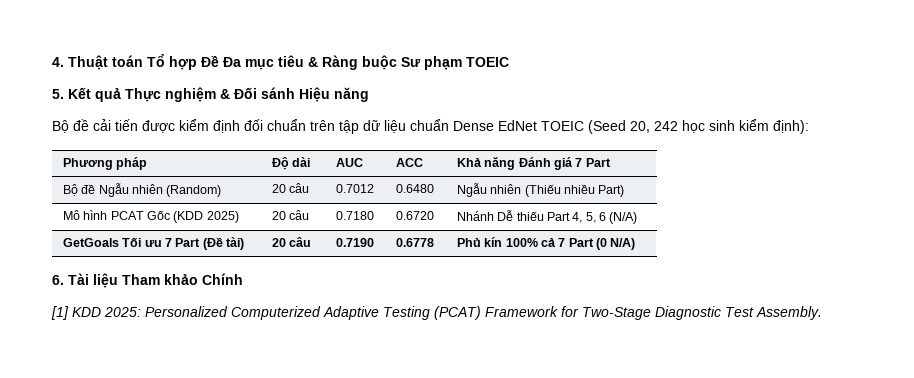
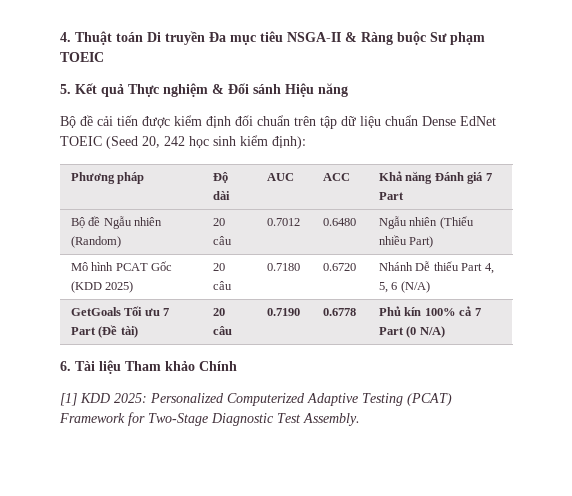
- 4. Thuật toán Tổ hợp Đề Đa mục tiêu & Ràng buộc Sư phạm TOEIC
+ 4. Thuật toán Di truyền Đa mục tiêu NSGA-II & Ràng buộc Sư phạm TOEIC

